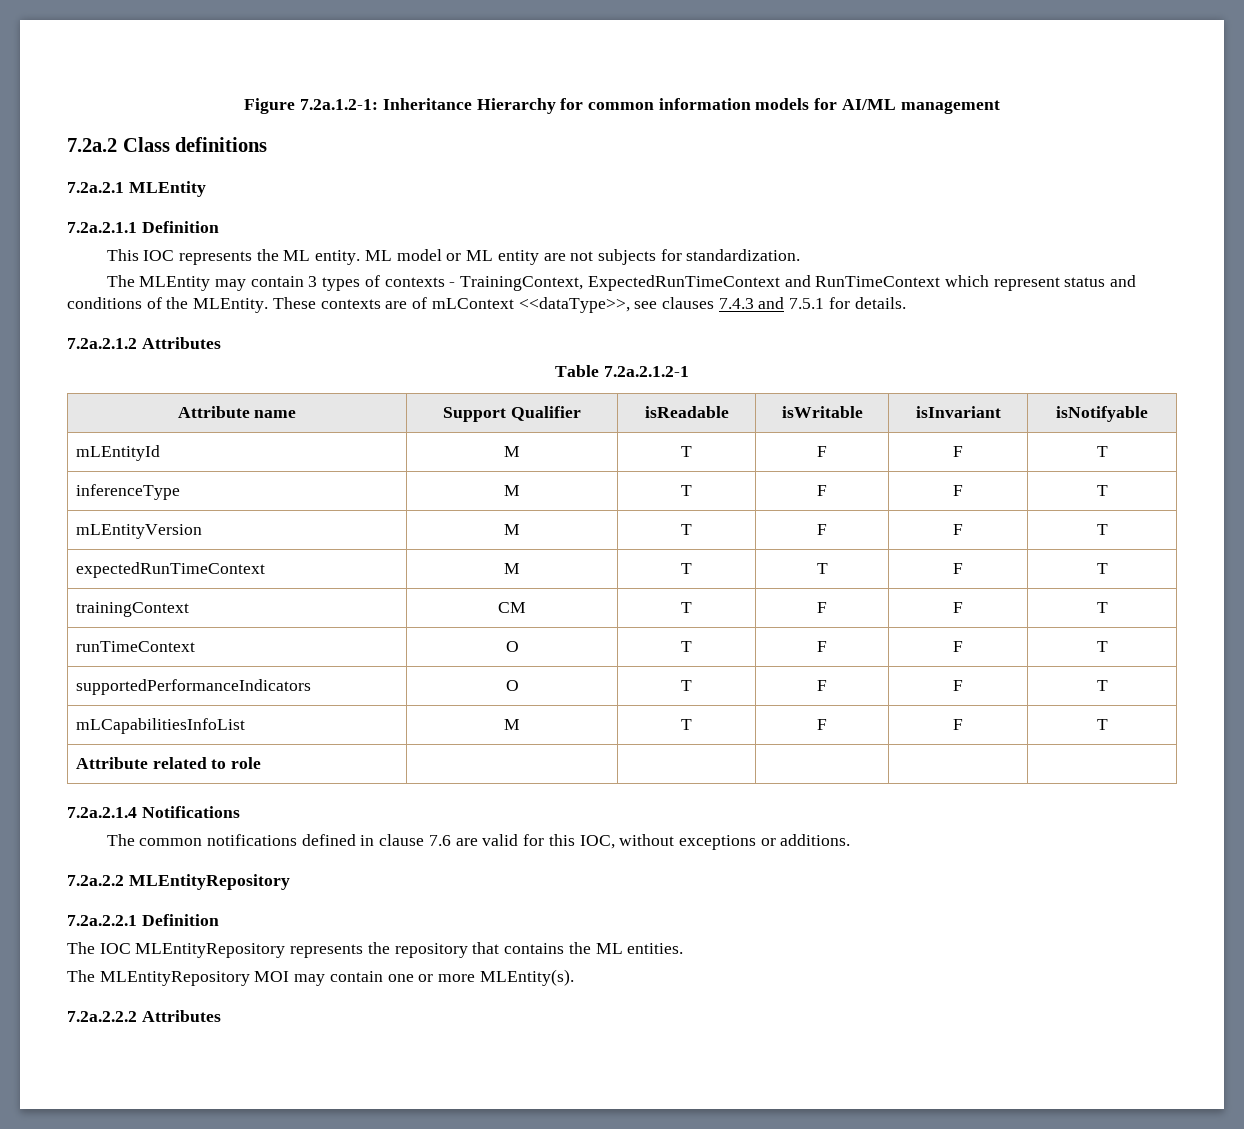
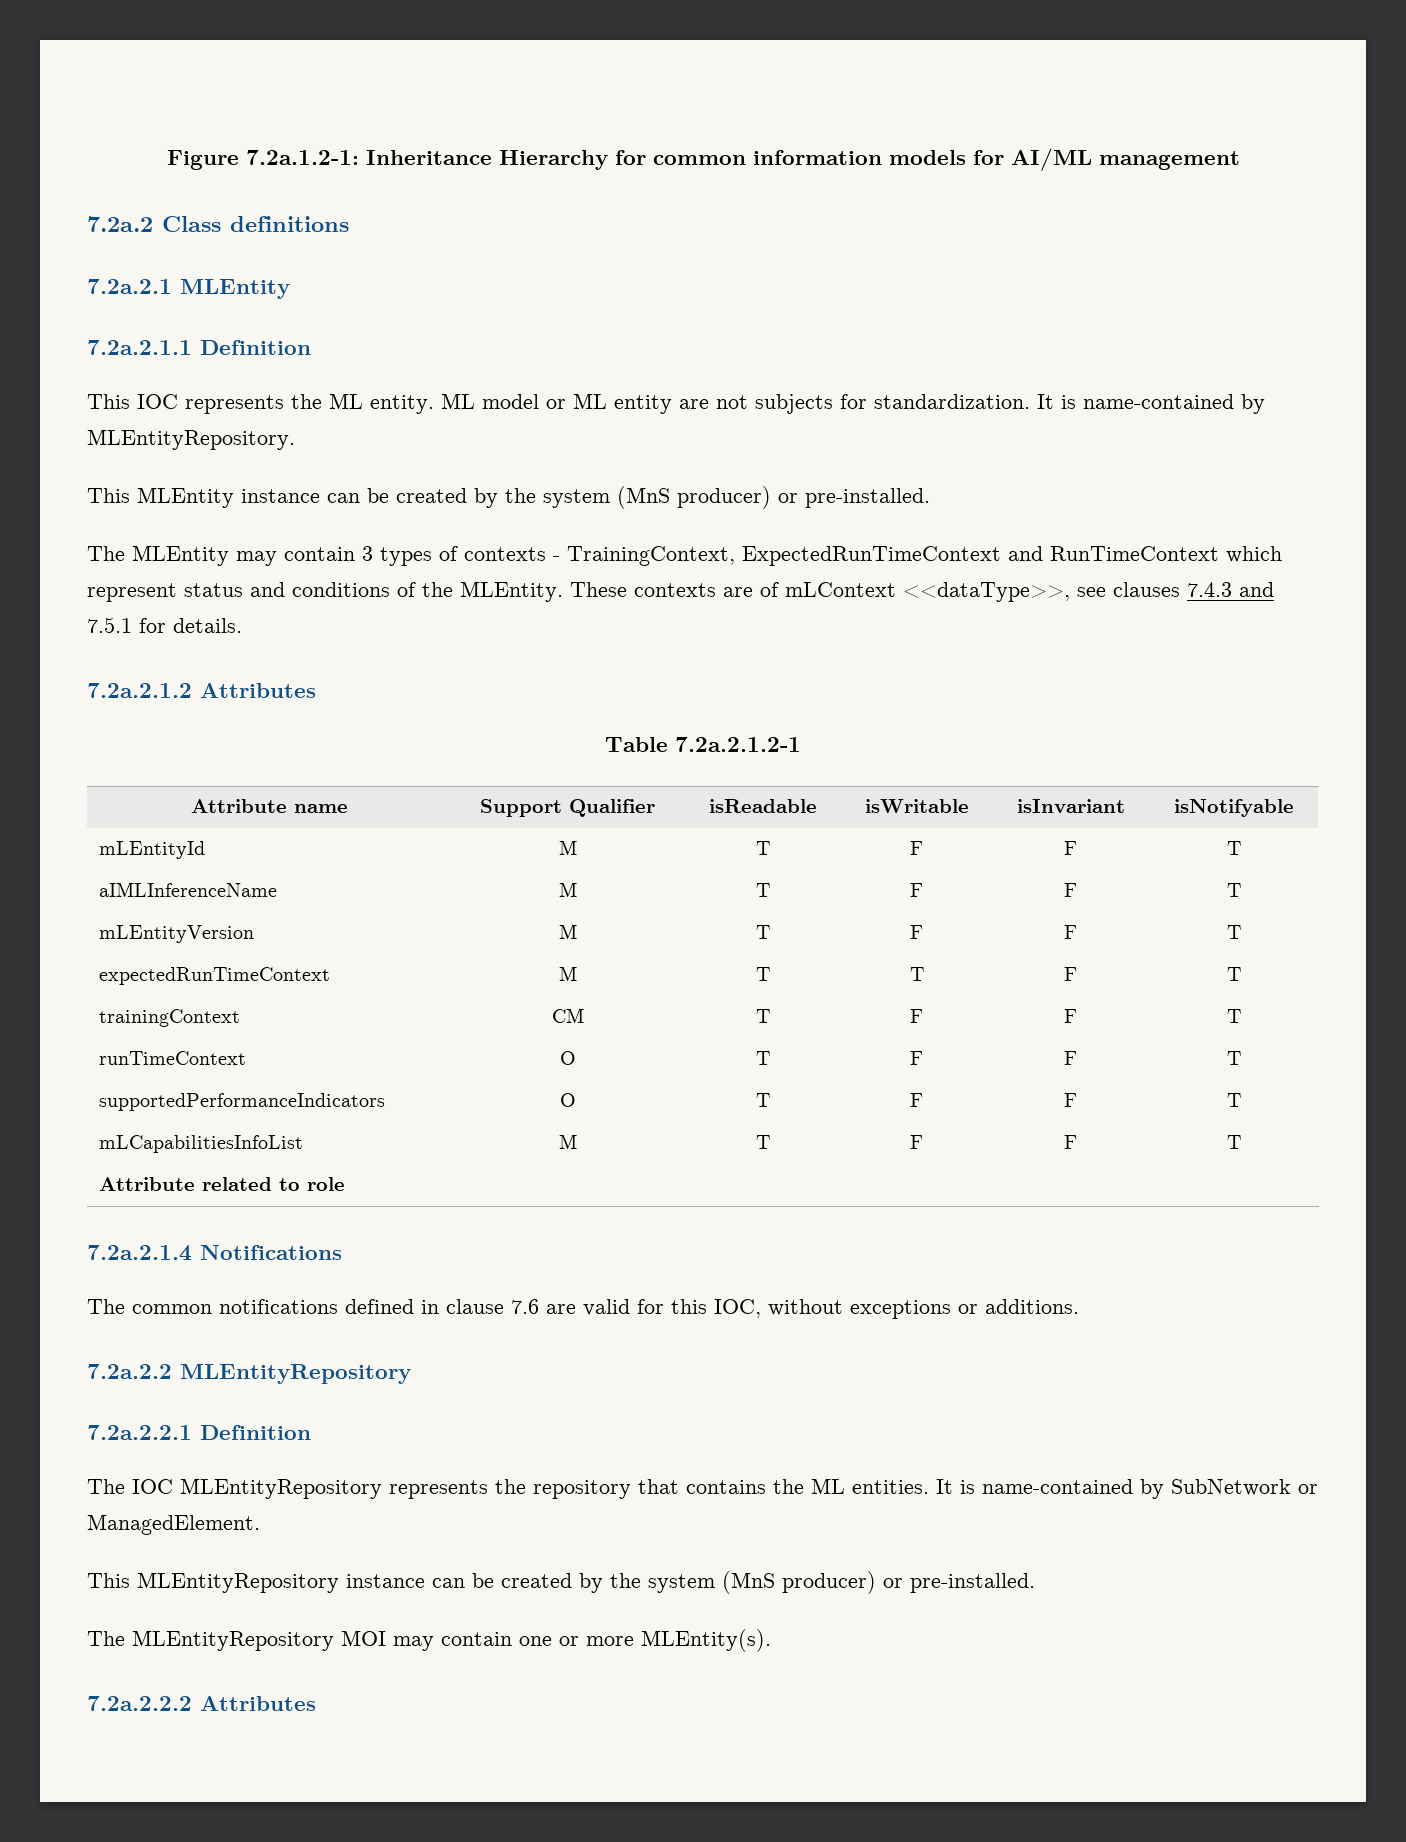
+ It is name-contained by MLEntityRepository.
+ This MLEntity instance can be created by the system (MnS producer) or pre-installed.
- inferenceType | M | T | F | F | T
+ aIMLInferenceName | M | T | F | F | T
+ It is name-contained by SubNetwork or ManagedElement.
+ This MLEntityRepository instance can be created by the system (MnS producer) or pre-installed.

